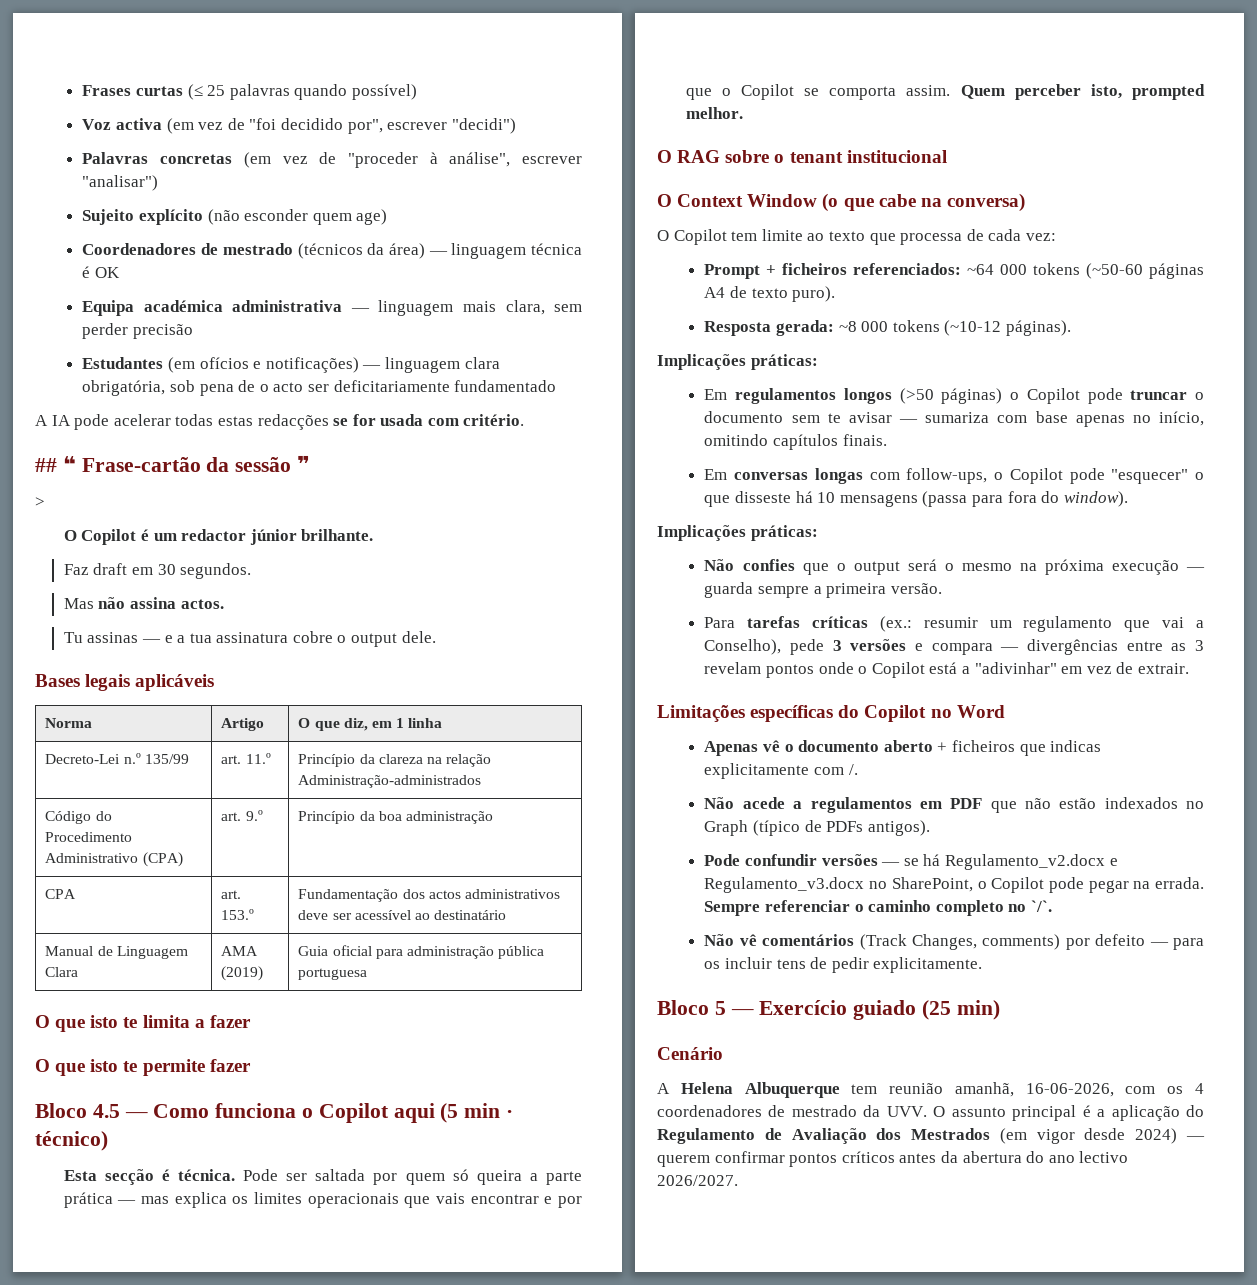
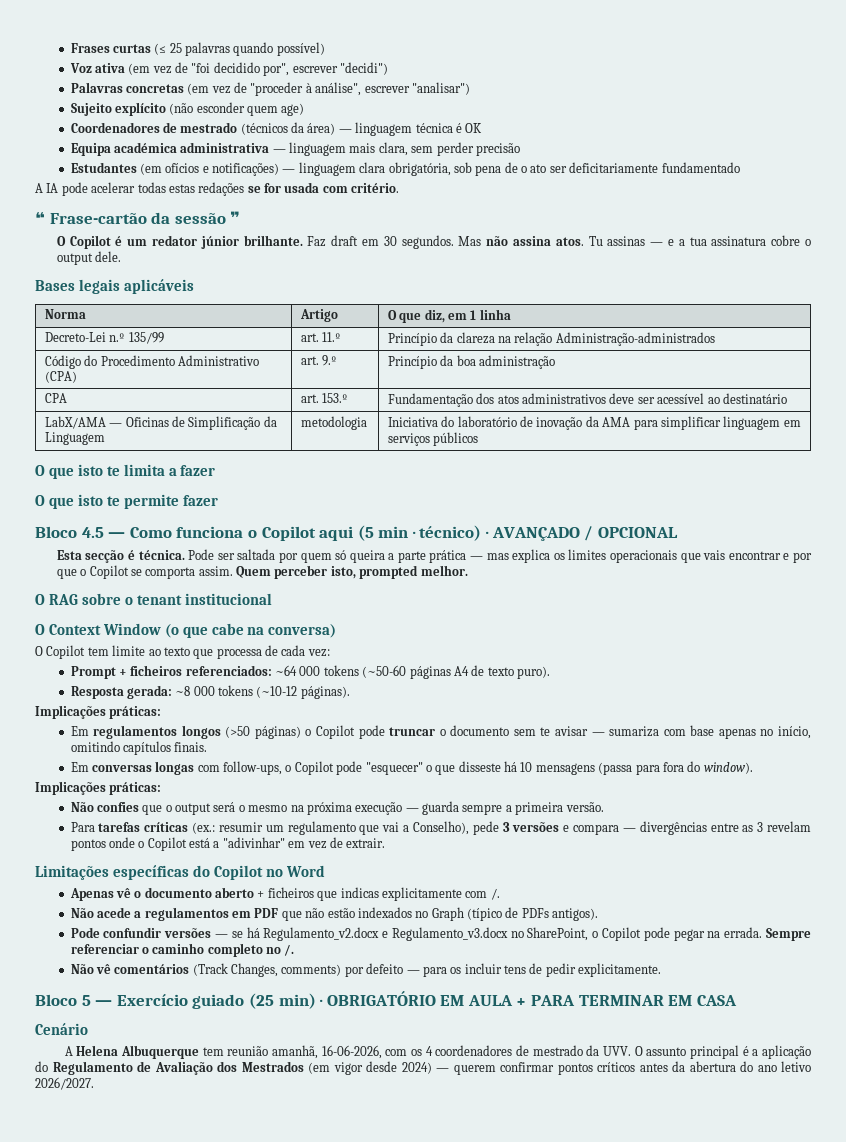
- Voz activa (em vez de "foi decidido por", escrever "decidi")
+ Voz ativa (em vez de "foi decidido por", escrever "decidi")
- Estudantes (em ofícios e notificações) — linguagem clara obrigatória, sob pena de o acto ser deficitariamente fundamentado
+ Estudantes (em ofícios e notificações) — linguagem clara obrigatória, sob pena de o ato ser deficitariamente fundamentado
- A IA pode acelerar todas estas redacções se for usada com critério.
+ A IA pode acelerar todas estas redações se for usada com critério.
- ## ❝ Frase-cartão da sessão ❞
+ ❝ Frase-cartão da sessão ❞
- >
- O Copilot é um redactor júnior brilhante.
- Faz draft em 30 segundos.
- Mas não assina actos.
- Tu assinas — e a tua assinatura cobre o output dele.
+ O Copilot é um redator júnior brilhante. Faz draft em 30 segundos. Mas não assina atos. Tu assinas — e a tua assinatura cobre o output dele.
- CPA | art. 153.º | Fundamentação dos actos administrativos deve ser acessível ao destinatário
+ CPA | art. 153.º | Fundamentação dos atos administrativos deve ser acessível ao destinatário
- Manual de Linguagem Clara | AMA (2019) | Guia oficial para administração pública portuguesa
+ LabX/AMA — Oficinas de Simplificação da Linguagem | metodologia | Iniciativa do laboratório de inovação da AMA para simplificar linguagem em serviços públicos
- Bloco 4.5 — Como funciona o Copilot aqui (5 min · técnico)
+ Bloco 4.5 — Como funciona o Copilot aqui (5 min · técnico) · AVANÇADO / OPCIONAL
- Sempre referenciar o caminho completo no `/`.
+ Sempre referenciar o caminho completo no /.
- Bloco 5 — Exercício guiado (25 min)
+ Bloco 5 — Exercício guiado (25 min) · OBRIGATÓRIO EM AULA + PARA TERMINAR EM CASA
- A Helena Albuquerque tem reunião amanhã, 16-06-2026, com os 4 coordenadores de mestrado da UVV. O assunto principal é a aplicação do Regulamento de Avaliação dos Mestrados (em vigor desde 2024) — querem confirmar pontos críticos antes da abertura do ano lectivo 2026/2027.
+ A Helena Albuquerque tem reunião amanhã, 16-06-2026, com os 4 coordenadores de mestrado da UVV. O assunto principal é a aplicação do Regulamento de Avaliação dos Mestrados (em vigor desde 2024) — querem confirmar pontos críticos antes da abertura do ano letivo 2026/2027.

